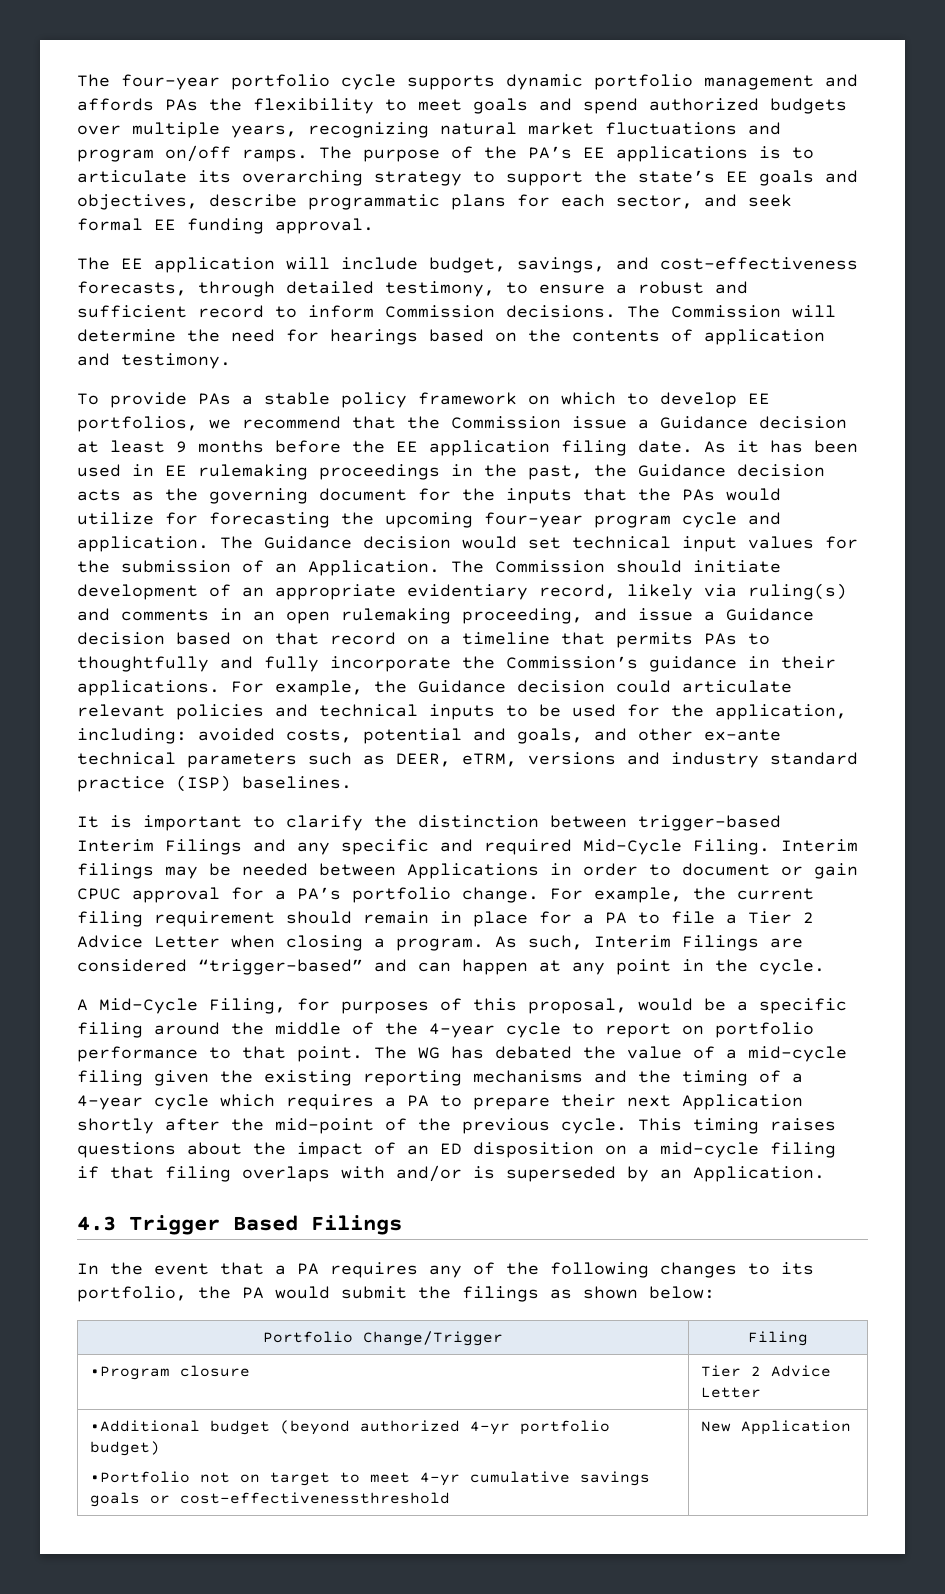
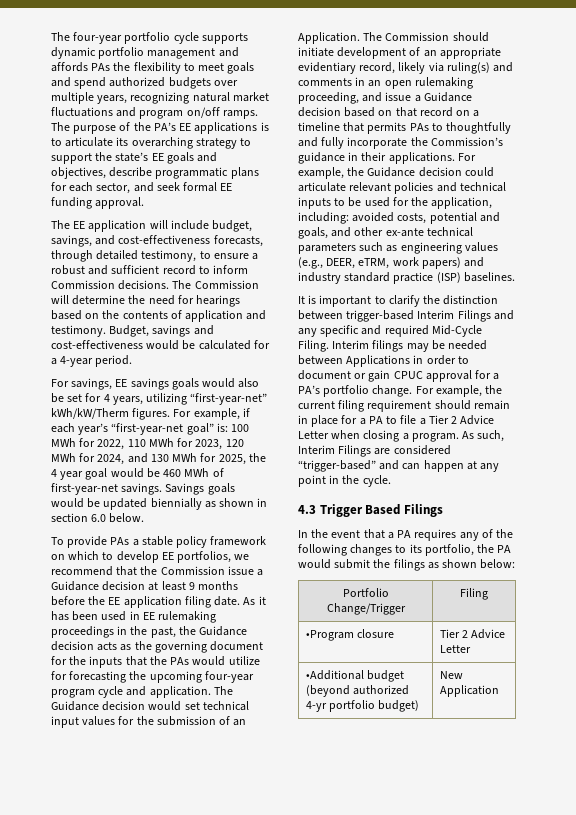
+ Budget, savings and cost-effectiveness would be calculated for a 4-year period.
+ For savings, EE savings goals would also be set for 4 years, utilizing “first-year-net” kWh/kW/Therm figures. For example, if each year’s “first-year-net goal” is: 100 MWh for 2022, 110 MWh for 2023, 120 MWh for 2024, and 130 MWh for 2025, the 4 year goal would be 460 MWh of first-year-net savings. Savings goals would be updated biennially as shown in section 6.0 below.
- For example, the Guidance decision could articulate relevant policies and technical inputs to be used for the application, including: avoided costs, potential and goals, and other ex-ante technical parameters such as DEER, eTRM, versions and industry standard practice (ISP) baselines.
+ For example, the Guidance decision could articulate relevant policies and technical inputs to be used for the application, including: avoided costs, potential and goals, and other ex-ante technical parameters such as engineering values (e.g., DEER, eTRM, work papers) and industry standard practice (ISP) baselines.
- A Mid-Cycle Filing, for purposes of this proposal, would be a specific filing around the middle of the 4-year cycle to report on portfolio performance to that point. The WG has debated the value of a mid-cycle filing given the existing reporting mechanisms and the timing of a 4-year cycle which requires a PA to prepare their next Application shortly after the mid-point of the previous cycle. This timing raises questions about the impact of an ED disposition on a mid-cycle filing if that filing overlaps with and/or is superseded by an Application.
- •Additional budget (beyond authorized 4-yr portfolio budget)
- •Portfolio not on target to meet 4-yr cumulative savings goals or cost-effectivenessthreshold | New Application
+ •Additional budget (beyond authorized 4-yr portfolio budget) | New Application

